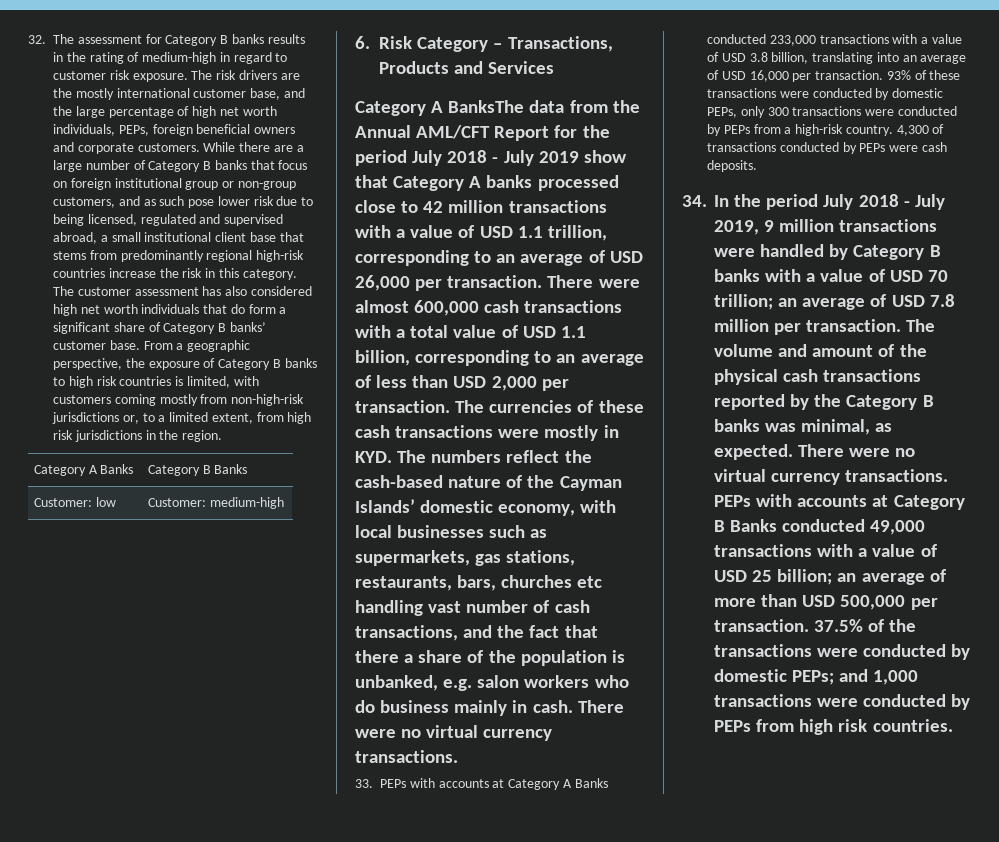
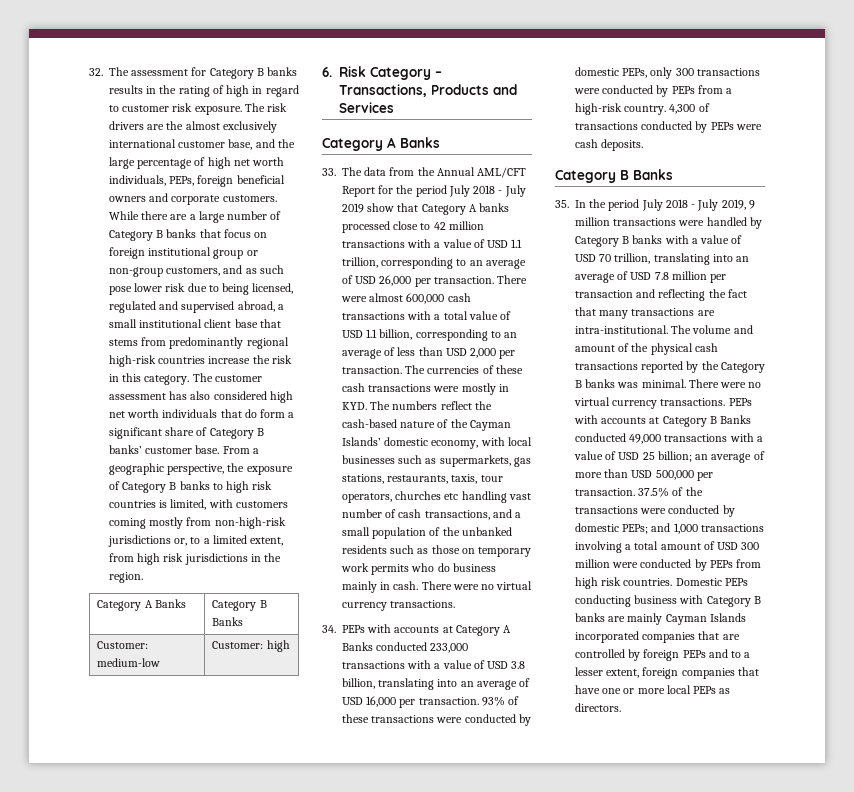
- 32. The assessment for Category B banks results in the rating of medium-high in regard to customer risk exposure.
+ 32. The assessment for Category B banks results in the rating of high in regard to customer risk exposure.
- The risk drivers are the mostly international customer base, and the large percentage of high net worth individuals, PEPs, foreign beneficial owners and corporate customers.
+ The risk drivers are the almost exclusively international customer base, and the large percentage of high net worth individuals, PEPs, foreign beneficial owners and corporate customers.
- Customer: low | Customer: medium-high
+ Customer: medium-low | Customer: high
  6. Risk Category – Transactions, Products and Services
- Category A BanksThe data from the Annual AML/CFT Report for the period July 2018 - July 2019 show that Category A banks processed close to 42 million transactions with a value of USD 1.1 trillion, corresponding to an average of USD 26,000 per transaction.
+ Category A Banks
+ 33. The data from the Annual AML/CFT Report for the period July 2018 - July 2019 show that Category A banks processed close to 42 million transactions with a value of USD 1.1 trillion, corresponding to an average of USD 26,000 per transaction.
- The currencies of these cash transactions were mostly in KYD. The numbers reflect the cash-based nature of the Cayman Islands’ domestic economy, with local businesses such as supermarkets, gas stations, restaurants, bars, churches etc handling vast number of cash transactions, and the fact that there a share of the population is unbanked, e.g. salon workers who do business mainly in cash.
+ The currencies of these cash transactions were mostly in KYD. The numbers reflect the cash-based nature of the Cayman Islands’ domestic economy, with local businesses such as supermarkets, gas stations, restaurants, taxis, tour operators, churches etc handling vast number of cash transactions, and a small population of the unbanked residents such as those on temporary work permits who do business mainly in cash.
- 33. PEPs with accounts at Category A Banks conducted 233,000 transactions with a value of USD 3.8 billion, translating into an average of USD 16,000 per transaction.
+ 34. PEPs with accounts at Category A Banks conducted 233,000 transactions with a value of USD 3.8 billion, translating into an average of USD 16,000 per transaction.
  4,300 of transactions conducted by PEPs were cash deposits.
- 34. In the period July 2018 - July 2019, 9 million transactions were handled by Category B banks with a value of USD 70 trillion; an average of USD 7.8 million per transaction.
+ Category B Banks
+ 35. In the period July 2018 - July 2019, 9 million transactions were handled by Category B banks with a value of USD 70 trillion, translating into an average of USD 7.8 million per transaction and reflecting the fact that many transactions are intra-institutional.
- The volume and amount of the physical cash transactions reported by the Category B banks was minimal, as expected.
+ The volume and amount of the physical cash transactions reported by the Category B banks was minimal.
- 37.5% of the transactions were conducted by domestic PEPs; and 1,000 transactions were conducted by PEPs from high risk countries.
+ 37.5% of the transactions were conducted by domestic PEPs; and 1,000 transactions involving a total amount of USD 300 million were conducted by PEPs from high risk countries.
+ Domestic PEPs conducting business with Category B banks are mainly Cayman Islands incorporated companies that are controlled by foreign PEPs and to a lesser extent, foreign companies that have one or more local PEPs as directors.

